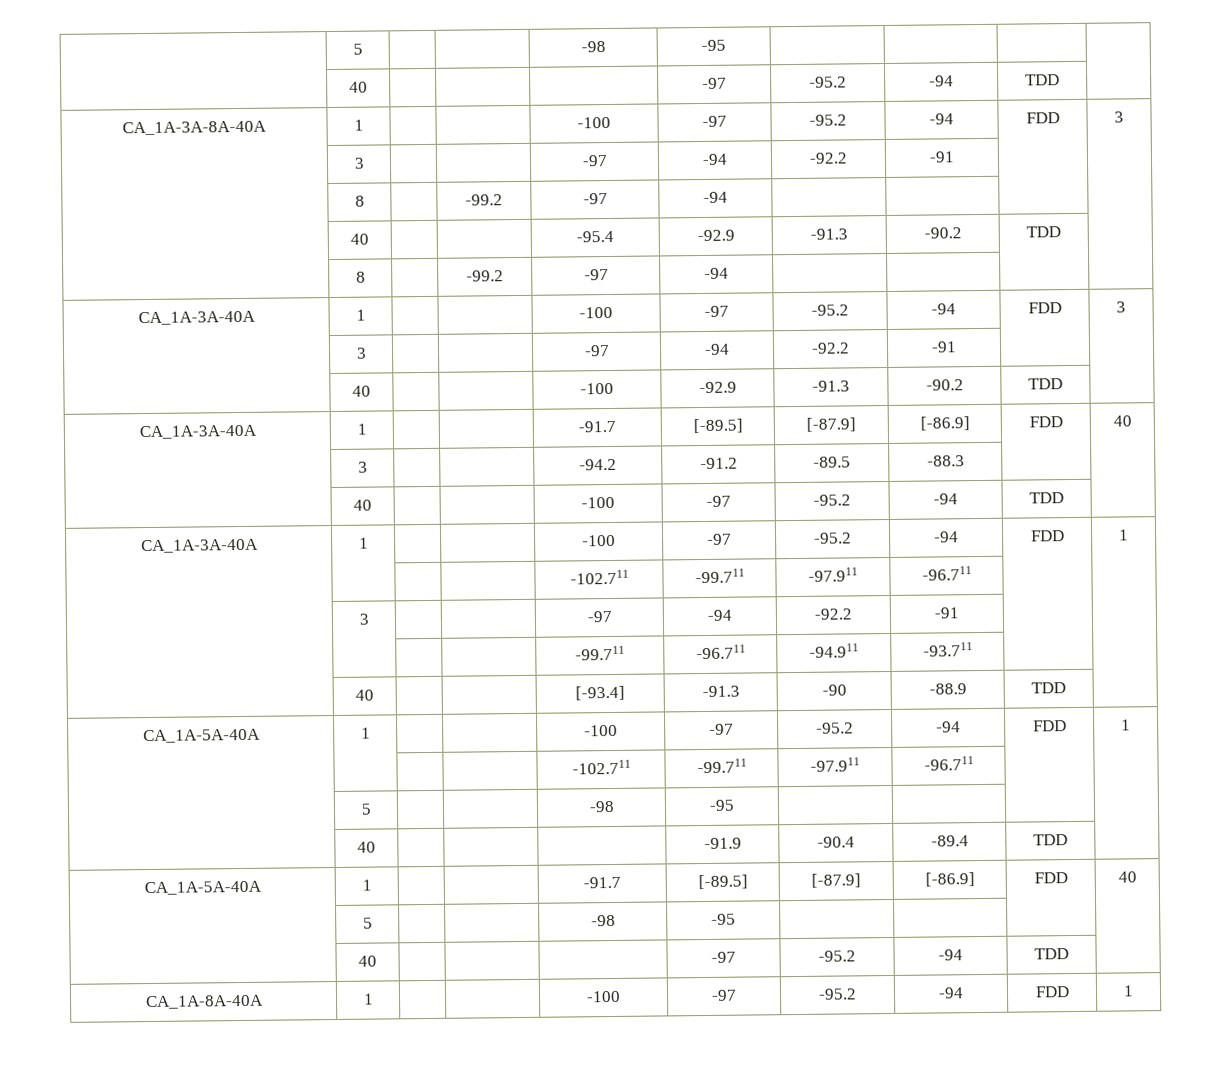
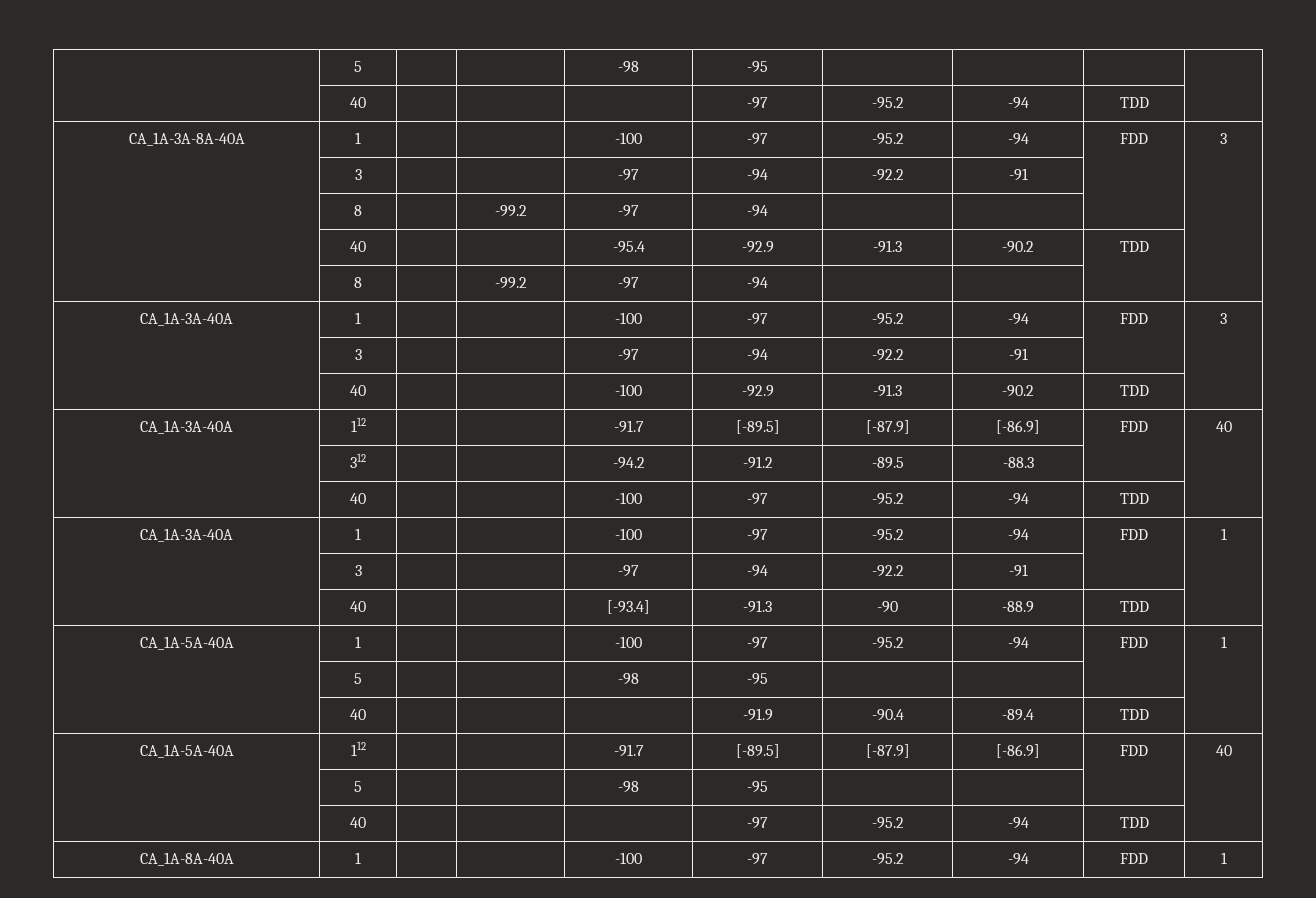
- CA_1A-3A-40A | 1 | | | -91.7 | [-89.5] | [-87.9] | [-86.9] | FDD | 40
- | 3 | | | -94.2 | -91.2 | -89.5 | -88.3 | |
+ CA_1A-3A-40A | 112 | | | -91.7 | [-89.5] | [-87.9] | [-86.9] | FDD | 40
+ | 312 | | | -94.2 | -91.2 | -89.5 | -88.3 | |
  CA_1A-3A-40A | 1 | | | -100 | -97 | -95.2 | -94 | FDD | 1
- | | | | -102.711 | -99.711 | -97.911 | -96.711 | |
  | 3 | | | -97 | -94 | -92.2 | -91 | |
- | | | | -99.711 | -96.711 | -94.911 | -93.711 | |
  CA_1A-5A-40A | 1 | | | -100 | -97 | -95.2 | -94 | FDD | 1
- | | | | -102.711 | -99.711 | -97.911 | -96.711 | |
- CA_1A-5A-40A | 1 | | | -91.7 | [-89.5] | [-87.9] | [-86.9] | FDD | 40
+ CA_1A-5A-40A | 112 | | | -91.7 | [-89.5] | [-87.9] | [-86.9] | FDD | 40

